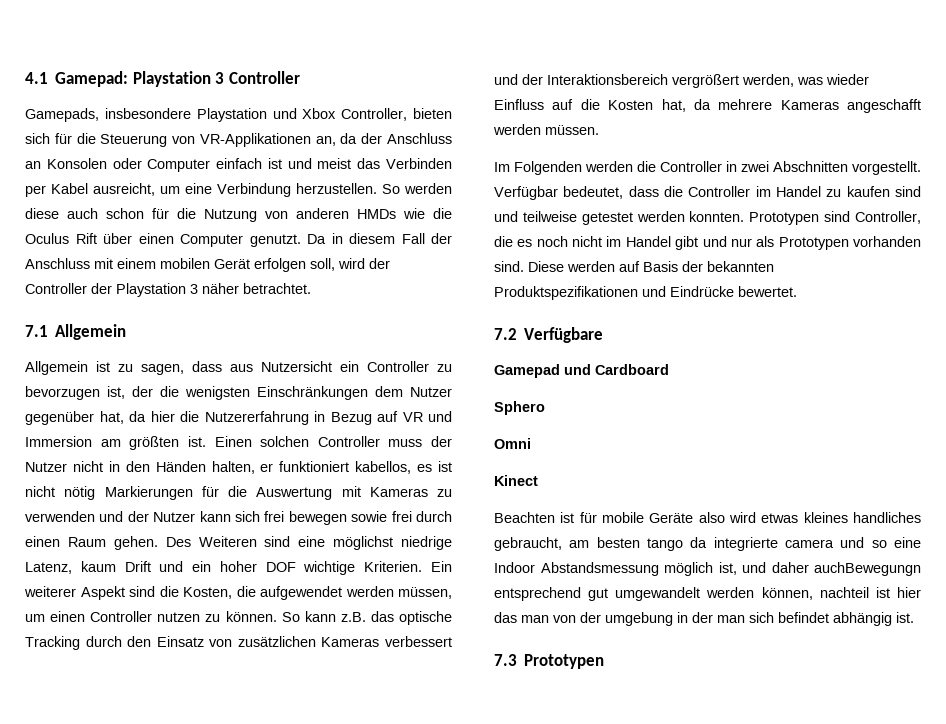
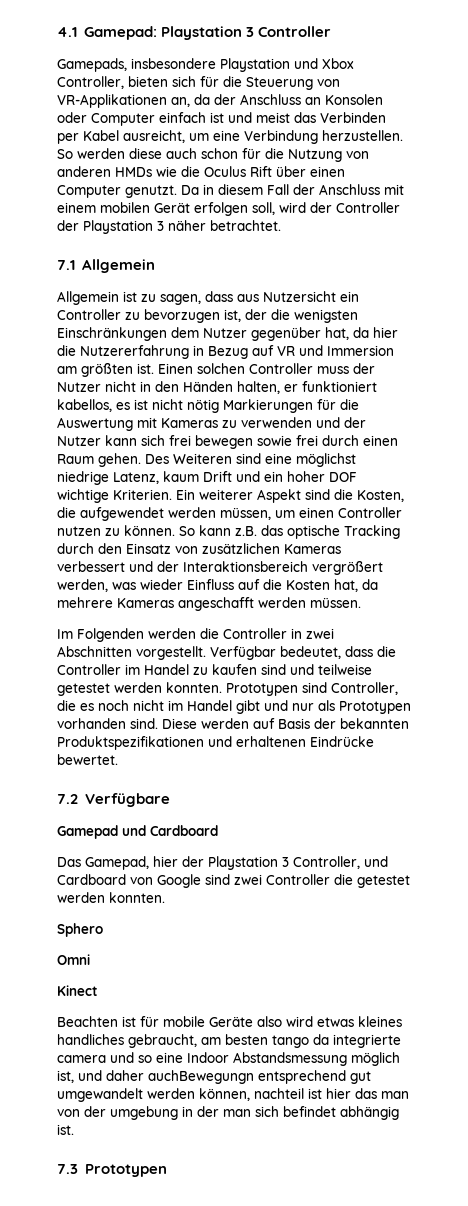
- Diese werden auf Basis der bekannten Produktspezifikationen und Eindrücke bewertet.
+ Diese werden auf Basis der bekannten Produktspezifikationen und erhaltenen Eindrücke bewertet.
+ Das Gamepad, hier der Playstation 3 Controller, und Cardboard von Google sind zwei Controller die getestet werden konnten.

